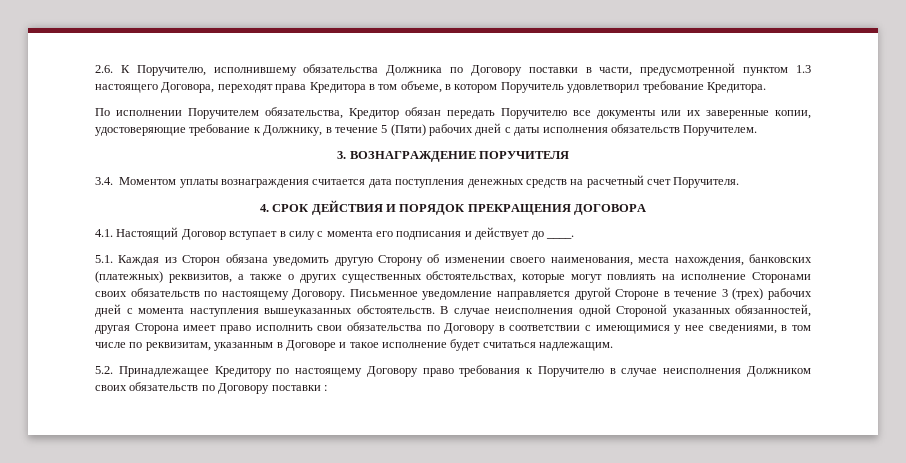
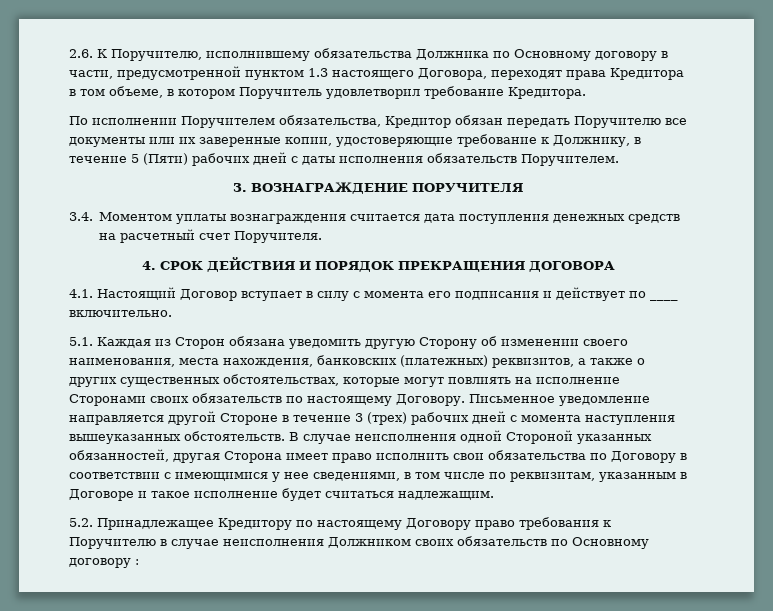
- 2.6. К Поручителю, исполнившему обязательства Должника по Договору поставки в части, предусмотренной пунктом 1.3 настоящего Договора, переходят права Кредитора в том объеме, в котором Поручитель удовлетворил требование Кредитора.
+ 2.6. К Поручителю, исполнившему обязательства Должника по Основному договору в части, предусмотренной пунктом 1.3 настоящего Договора, переходят права Кредитора в том объеме, в котором Поручитель удовлетворил требование Кредитора.
- 4.1. Настоящий Договор вступает в силу с момента его подписания и действует до ____.
+ 4.1. Настоящий Договор вступает в силу с момента его подписания и действует по ____ включительно.
- 5.2. Принадлежащее Кредитору по настоящему Договору право требования к Поручителю в случае неисполнения Должником своих обязательств по Договору поставки :
+ 5.2. Принадлежащее Кредитору по настоящему Договору право требования к Поручителю в случае неисполнения Должником своих обязательств по Основному договору :

